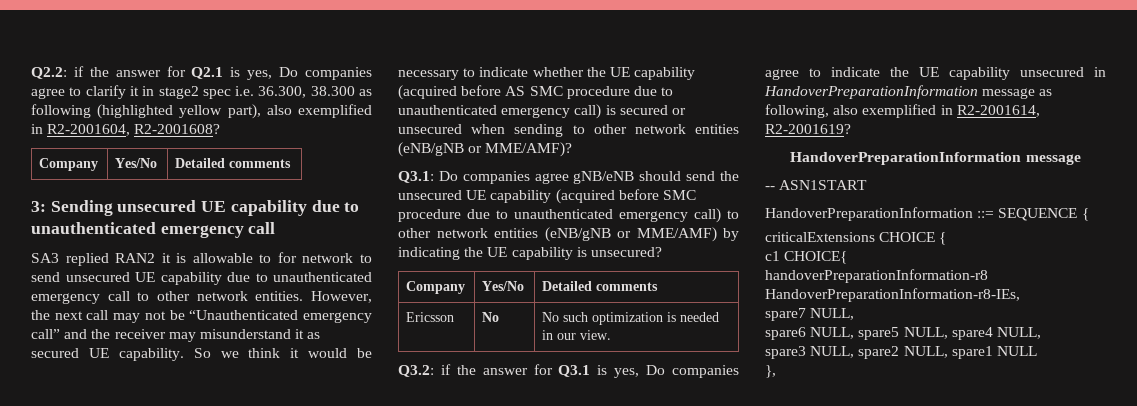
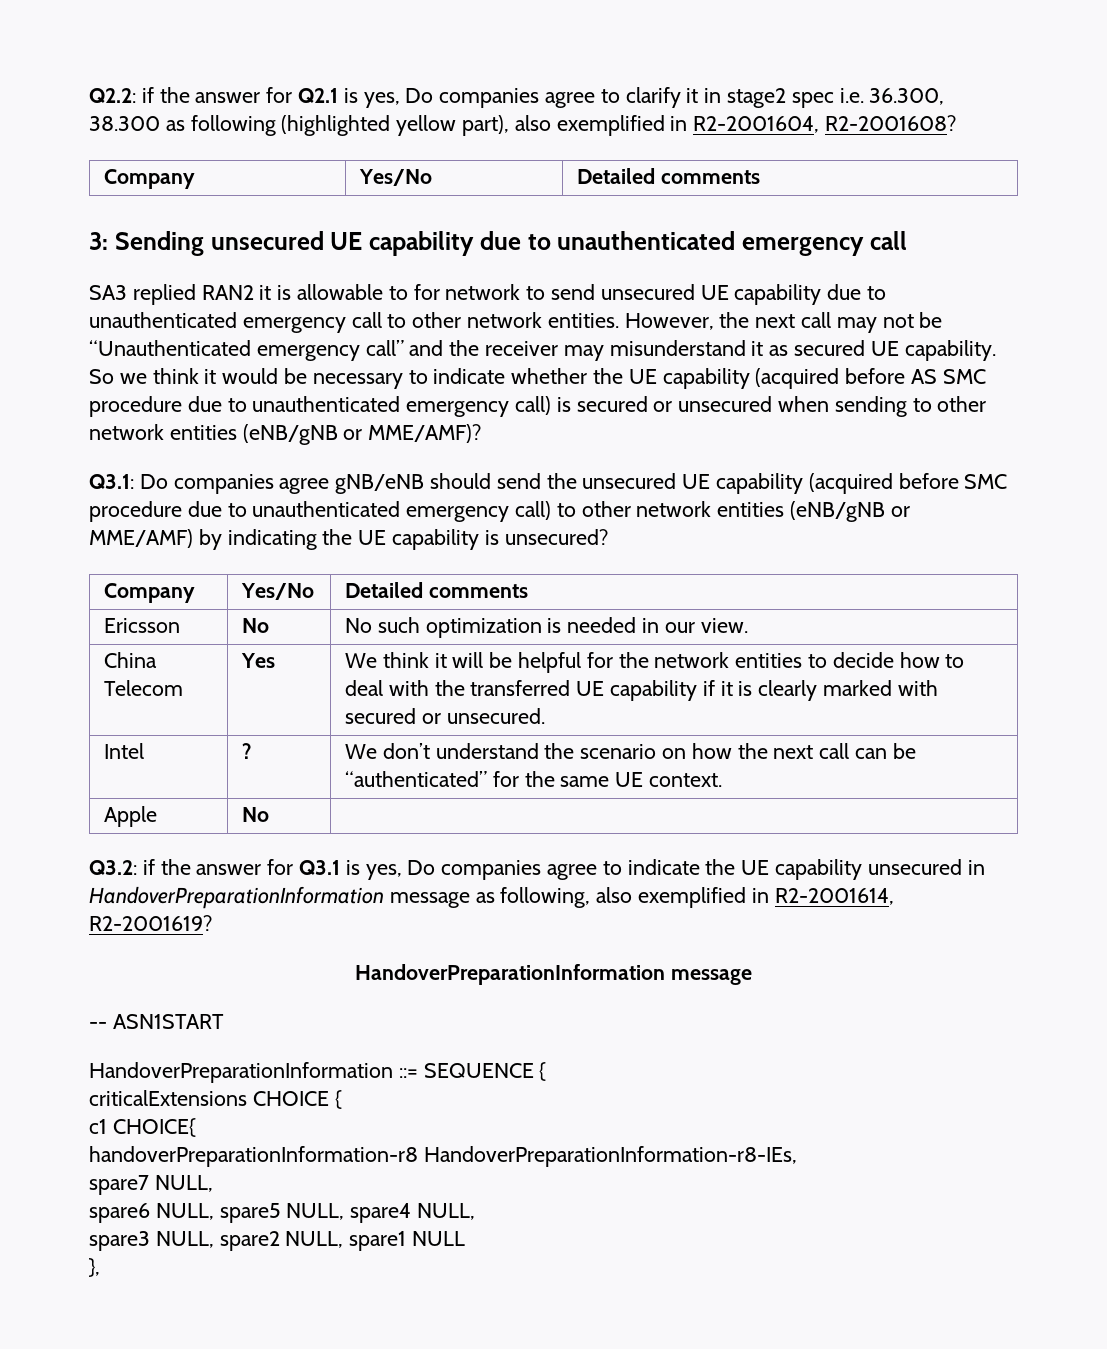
+ China Telecom | Yes | We think it will be helpful for the network entities to decide how to deal with the transferred UE capability if it is clearly marked with secured or unsecured.
+ Intel | ? | We don’t understand the scenario on how the next call can be “authenticated” for the same UE context.
+ Apple | No |

